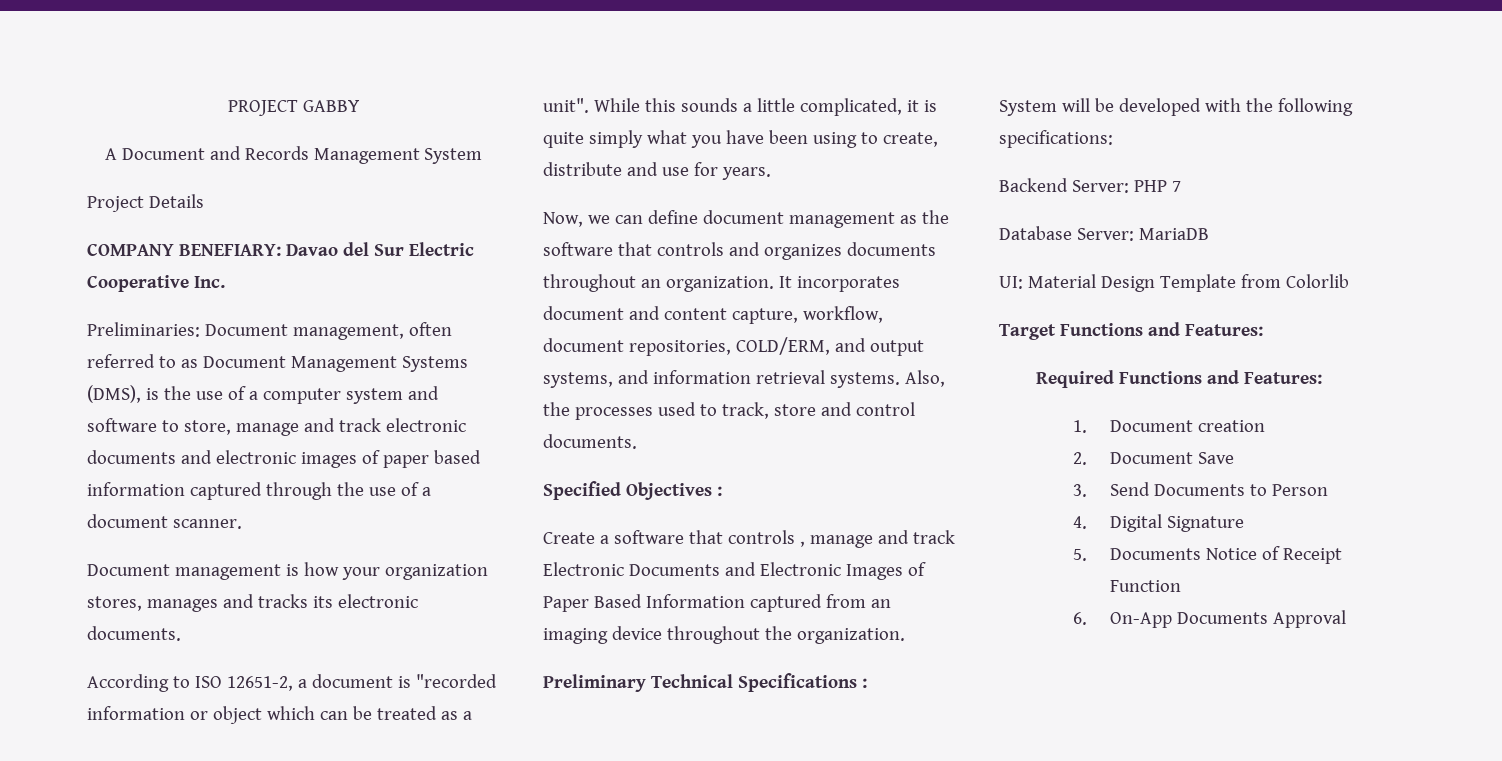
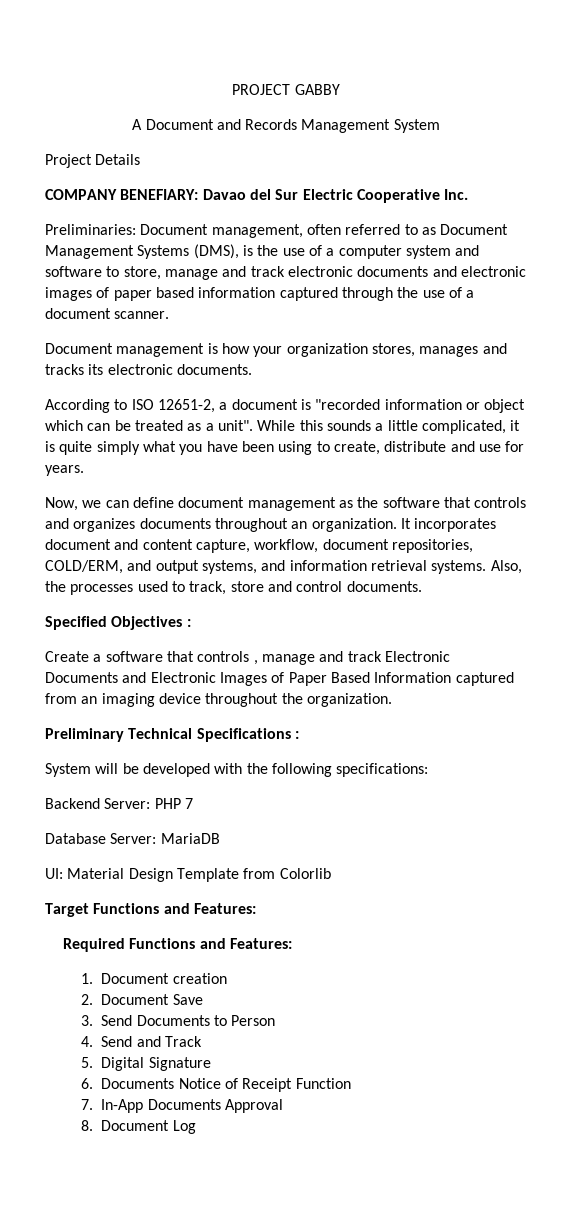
- 4. Digital Signature
+ 4. Send and Track
+ 5. Digital Signature
- 5. Documents Notice of Receipt Function
+ 6. Documents Notice of Receipt Function
- 6. On-App Documents Approval
+ 7. In-App Documents Approval
+ 8. Document Log

